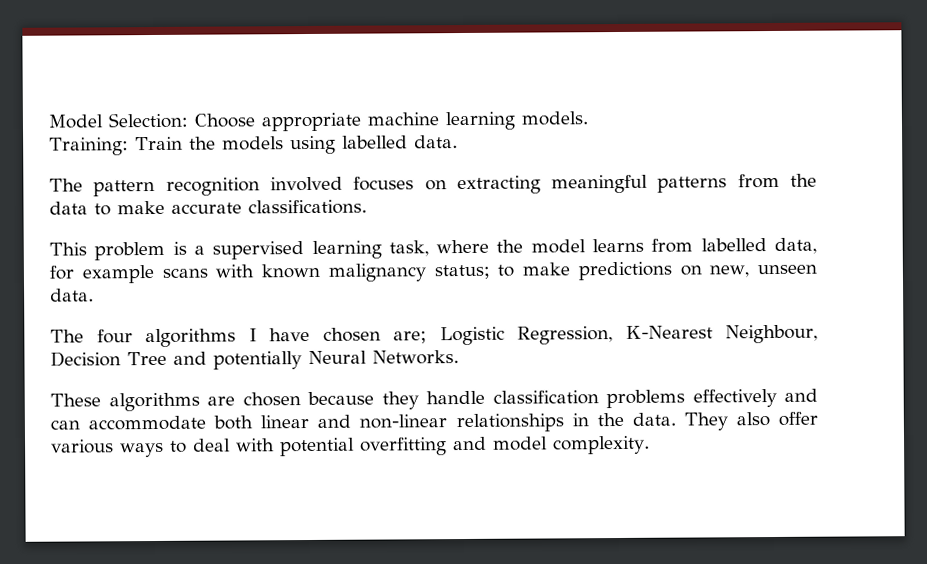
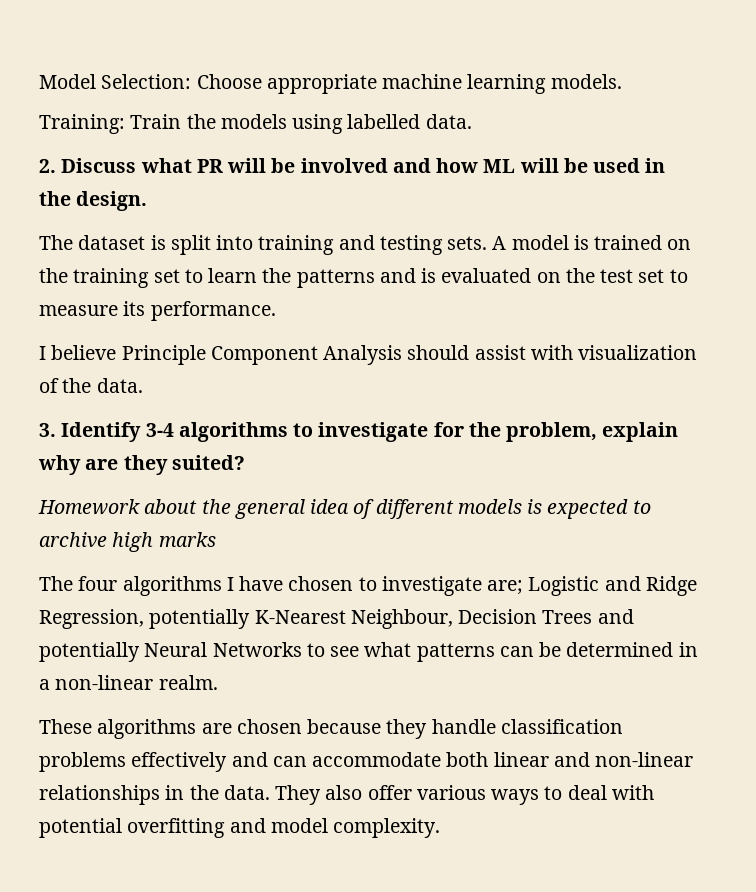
- The pattern recognition involved focuses on extracting meaningful patterns from the data to make accurate classifications.
- This problem is a supervised learning task, where the model learns from labelled data, for example scans with known malignancy status; to make predictions on new, unseen data.
+ 2. Discuss what PR will be involved and how ML will be used in the design.
+ The dataset is split into training and testing sets. A model is trained on the training set to learn the patterns and is evaluated on the test set to measure its performance.
+ I believe Principle Component Analysis should assist with visualization of the data.
+ 3. Identify 3-4 algorithms to investigate for the problem, explain why are they suited?
+ Homework about the general idea of different models is expected to archive high marks
- The four algorithms I have chosen are; Logistic Regression, K-Nearest Neighbour, Decision Tree and potentially Neural Networks.
+ The four algorithms I have chosen to investigate are; Logistic and Ridge Regression, potentially K-Nearest Neighbour, Decision Trees and potentially Neural Networks to see what patterns can be determined in a non-linear realm.

